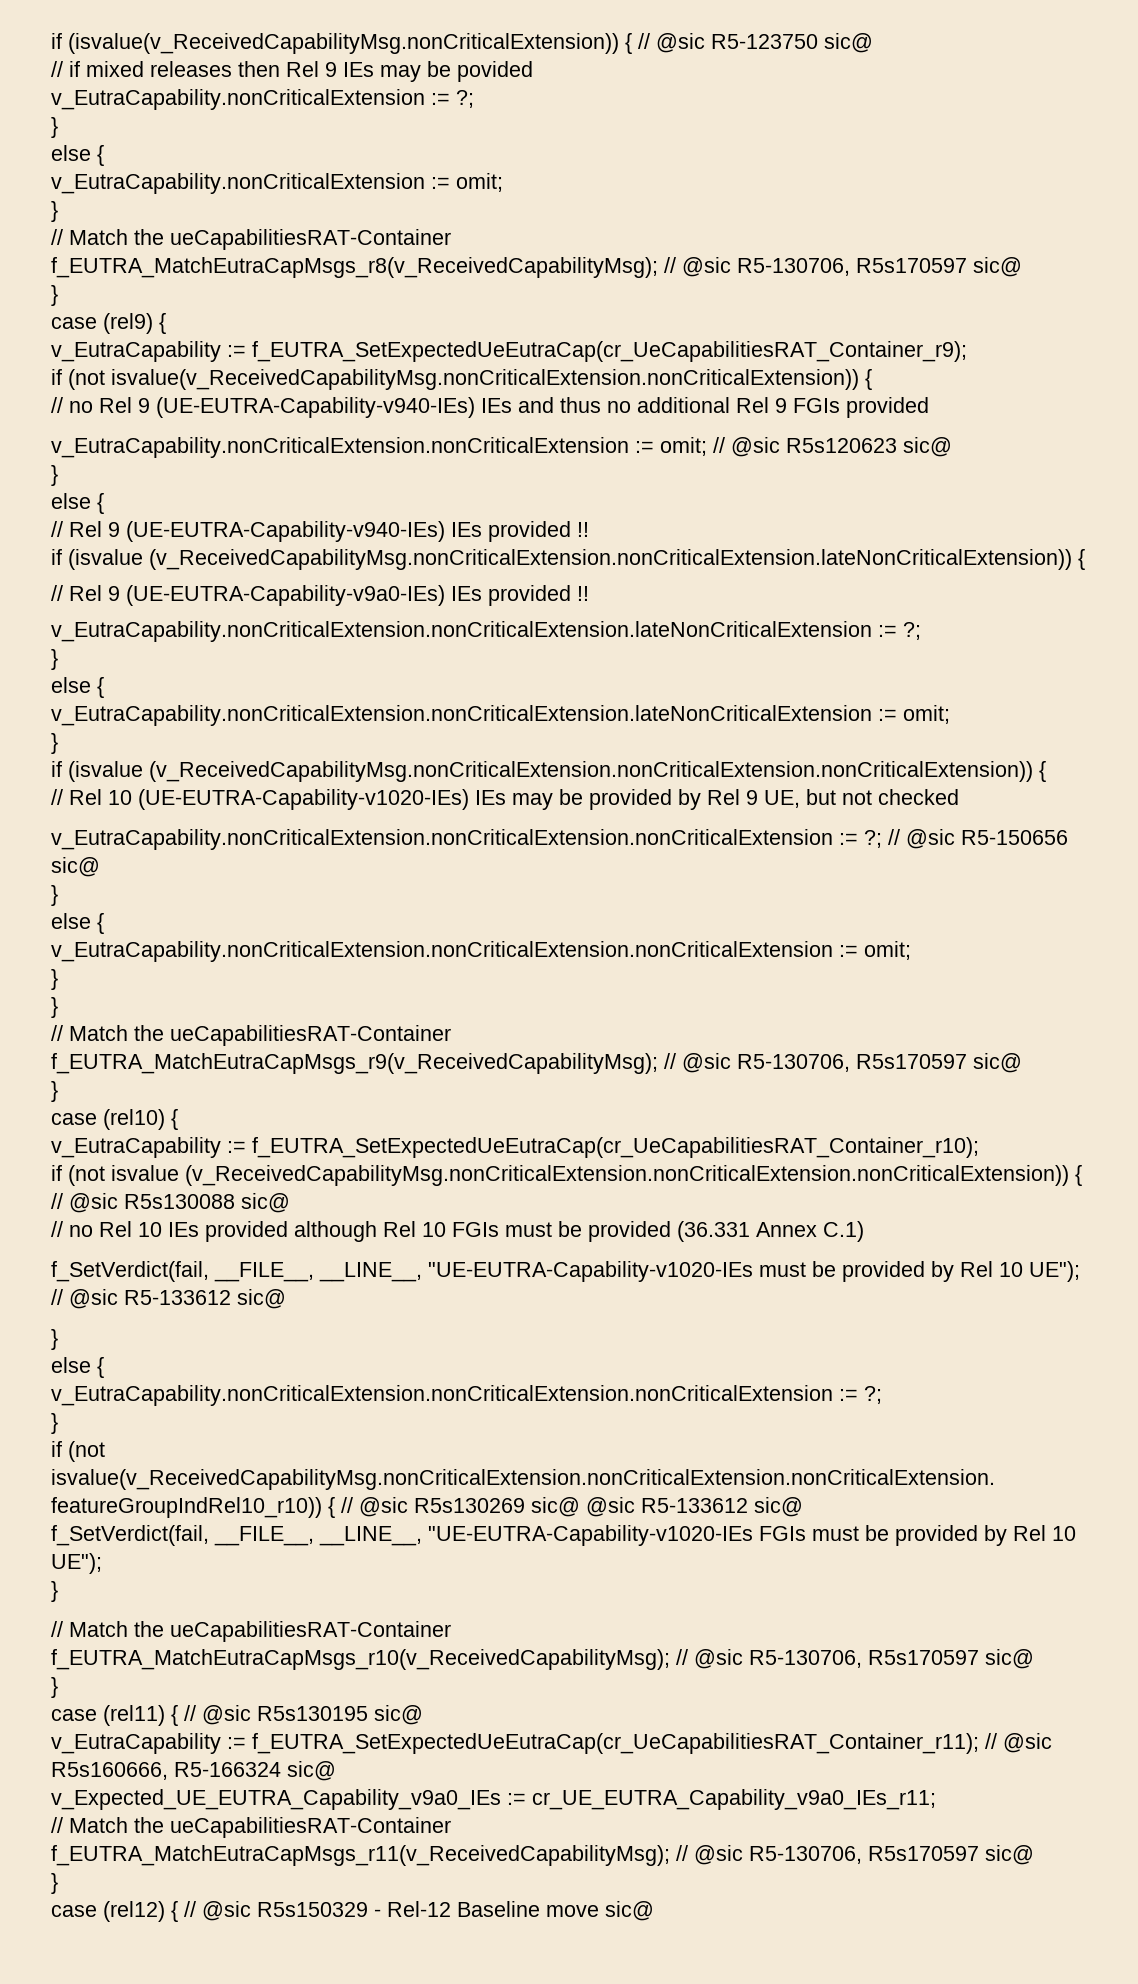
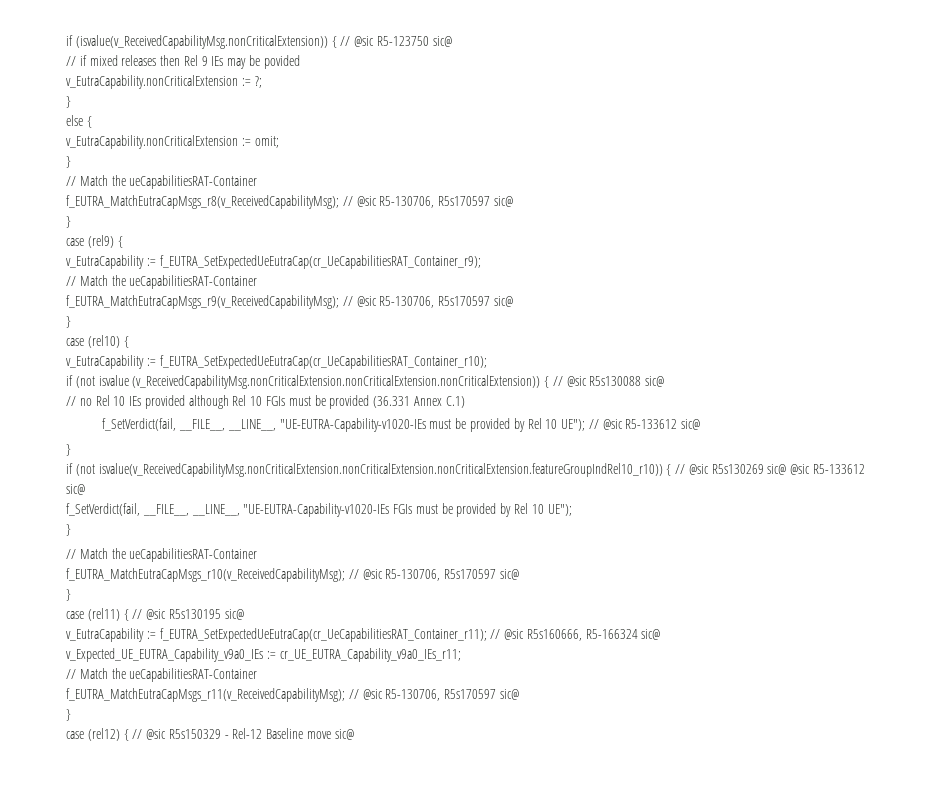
- if (not isvalue(v_ReceivedCapabilityMsg.nonCriticalExtension.nonCriticalExtension)) {
- // no Rel 9 (UE-EUTRA-Capability-v940-IEs) IEs and thus no additional Rel 9 FGIs provided
- v_EutraCapability.nonCriticalExtension.nonCriticalExtension := omit; // @sic R5s120623 sic@
- }
- else {
- // Rel 9 (UE-EUTRA-Capability-v940-IEs) IEs provided !!
- if (isvalue (v_ReceivedCapabilityMsg.nonCriticalExtension.nonCriticalExtension.lateNonCriticalExtension)) {
- // Rel 9 (UE-EUTRA-Capability-v9a0-IEs) IEs provided !!
- v_EutraCapability.nonCriticalExtension.nonCriticalExtension.lateNonCriticalExtension := ?;
- }
- else {
- v_EutraCapability.nonCriticalExtension.nonCriticalExtension.lateNonCriticalExtension := omit;
- }
- if (isvalue (v_ReceivedCapabilityMsg.nonCriticalExtension.nonCriticalExtension.nonCriticalExtension)) {
- // Rel 10 (UE-EUTRA-Capability-v1020-IEs) IEs may be provided by Rel 9 UE, but not checked
- v_EutraCapability.nonCriticalExtension.nonCriticalExtension.nonCriticalExtension := ?; // @sic R5-150656 sic@
- }
- else {
- v_EutraCapability.nonCriticalExtension.nonCriticalExtension.nonCriticalExtension := omit;
- }
- }
  f_SetVerdict(fail, __FILE__, __LINE__, "UE-EUTRA-Capability-v1020-IEs must be provided by Rel 10 UE"); // @sic R5-133612 sic@
- }
- else {
- v_EutraCapability.nonCriticalExtension.nonCriticalExtension.nonCriticalExtension := ?;

